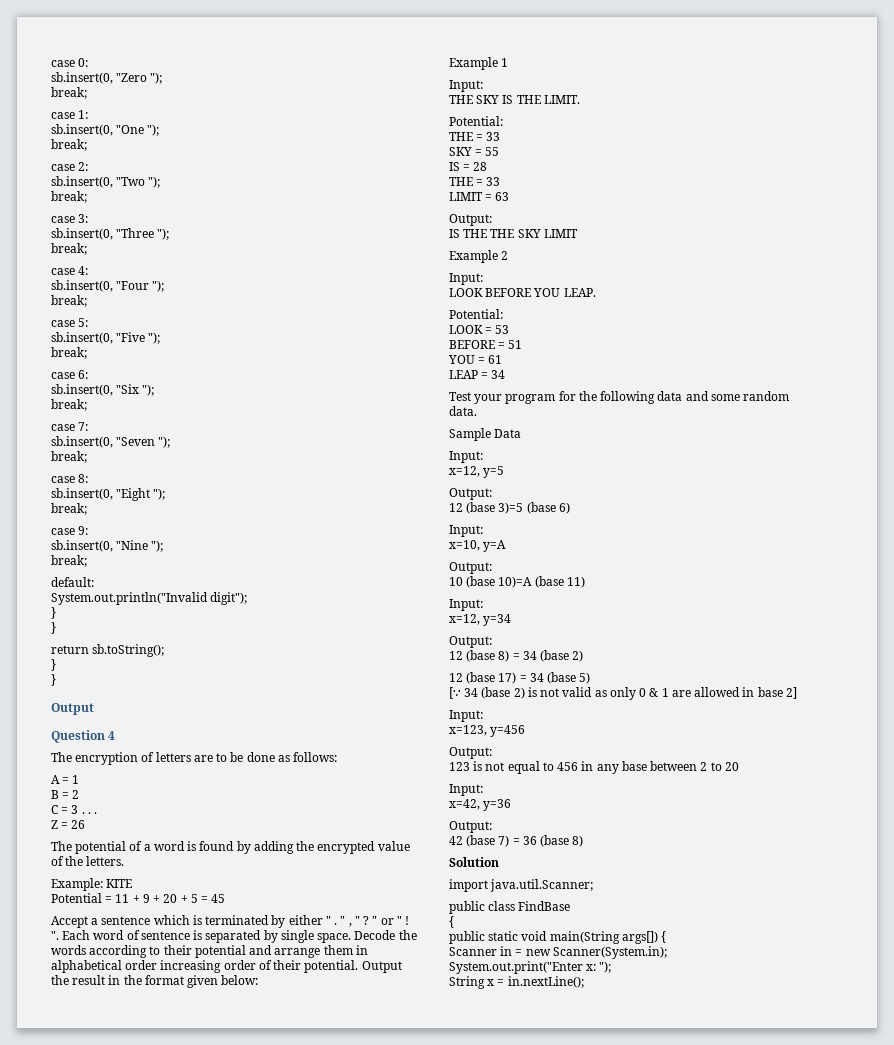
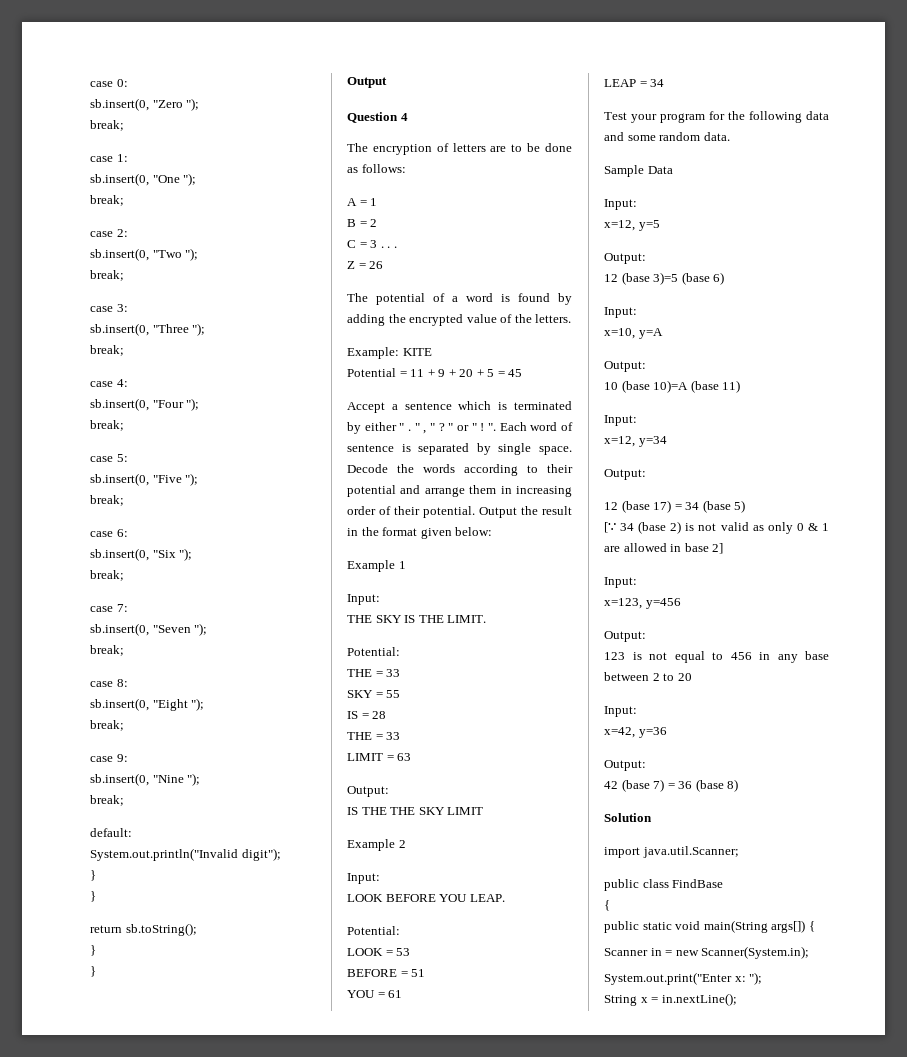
- Decode the words according to their potential and arrange them in alphabetical order increasing order of their potential.
+ Decode the words according to their potential and arrange them in increasing order of their potential.
- 12 (base 8) = 34 (base 2)

